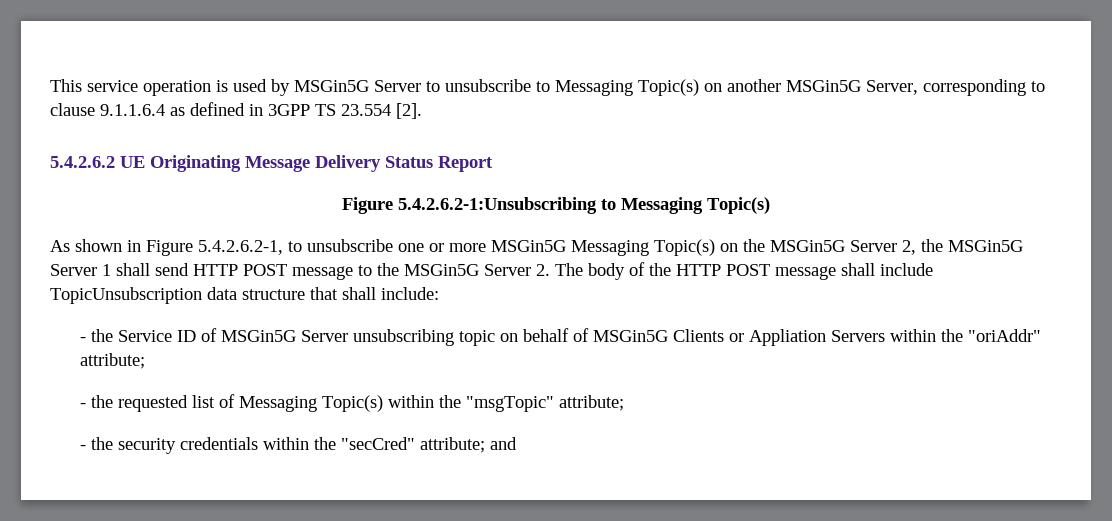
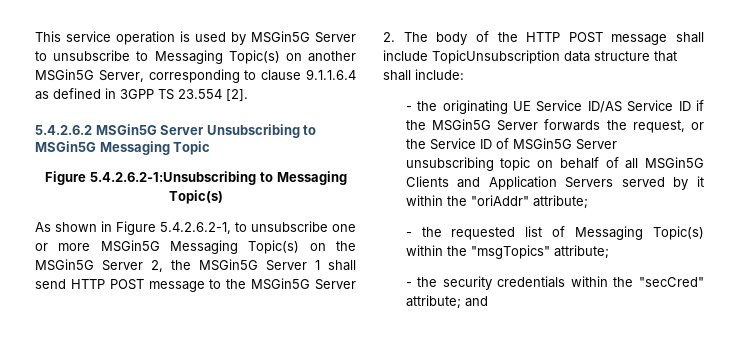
- 5.4.2.6.2 UE Originating Message Delivery Status Report
+ 5.4.2.6.2 MSGin5G Server Unsubscribing to MSGin5G Messaging Topic
- - the Service ID of MSGin5G Server unsubscribing topic on behalf of MSGin5G Clients or Appliation Servers within the "oriAddr" attribute;
+ - the originating UE Service ID/AS Service ID if the MSGin5G Server forwards the request, or the Service ID of MSGin5G Server unsubscribing topic on behalf of all MSGin5G Clients and Application Servers served by it within the "oriAddr" attribute;
- - the requested list of Messaging Topic(s) within the "msgTopic" attribute;
+ - the requested list of Messaging Topic(s) within the "msgTopics" attribute;

